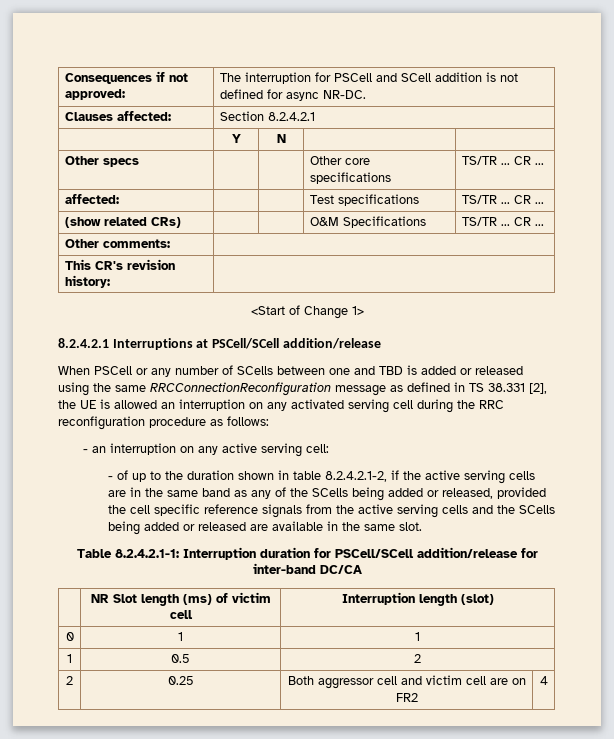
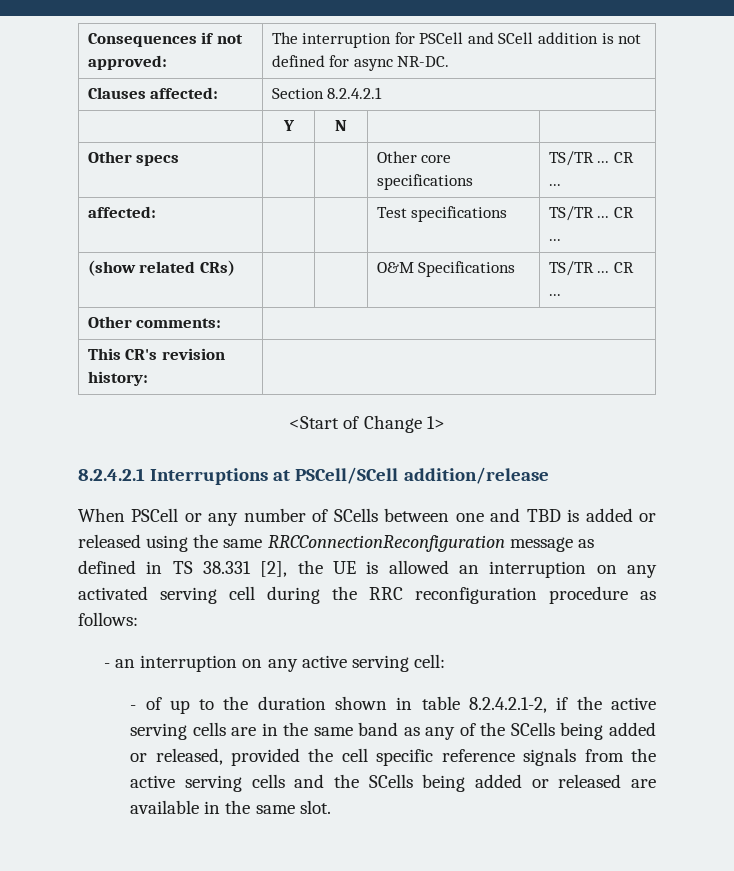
- Table 8.2.4.2.1-1: Interruption duration for PSCell/SCell addition/release for inter-band DC/CA
- | NR Slot length (ms) of victim cell | Interruption length (slot)
- 0 | 1 | 1
- 1 | 0.5 | 2
- 2 | 0.25 | Both aggressor cell and victim cell are on FR2 | 4

